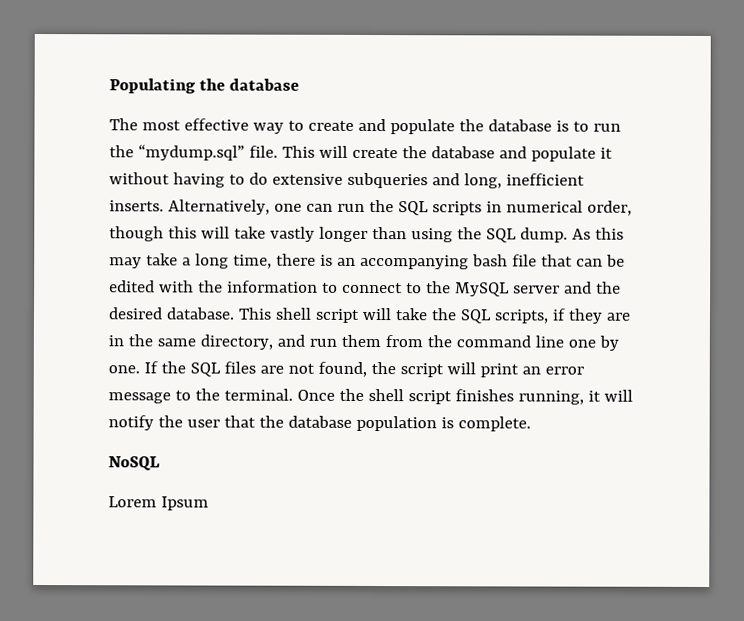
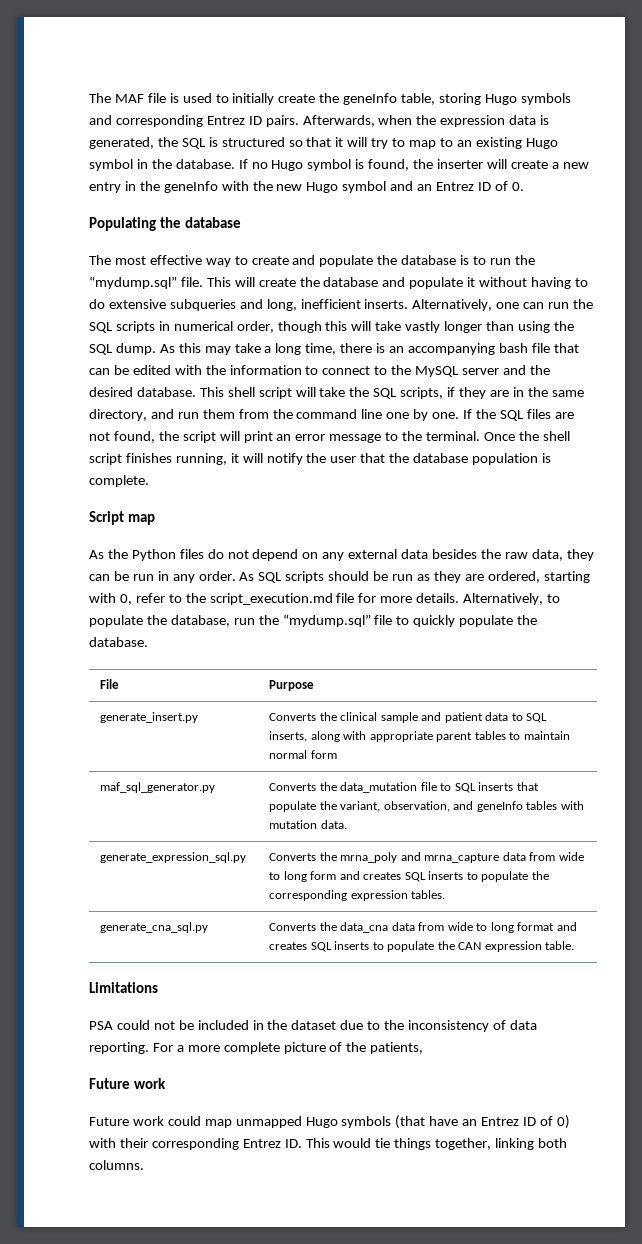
+ The MAF file is used to initially create the geneInfo table, storing Hugo symbols and corresponding Entrez ID pairs. Afterwards, when the expression data is generated, the SQL is structured so that it will try to map to an existing Hugo symbol in the database. If no Hugo symbol is found, the inserter will create a new entry in the geneInfo with the new Hugo symbol and an Entrez ID of 0.
- NoSQL
- Lorem Ipsum
+ Script map
+ As the Python files do not depend on any external data besides the raw data, they can be run in any order. As SQL scripts should be run as they are ordered, starting with 0, refer to the script_execution.md file for more details. Alternatively, to populate the database, run the “mydump.sql” file to quickly populate the database.
+ File | Purpose
+ generate_insert.py | Converts the clinical sample and patient data to SQL inserts, along with appropriate parent tables to maintain normal form
+ maf_sql_generator.py | Converts the data_mutation file to SQL inserts that populate the variant, observation, and geneInfo tables with mutation data.
+ generate_expression_sql.py | Converts the mrna_poly and mrna_capture data from wide to long form and creates SQL inserts to populate the corresponding expression tables.
+ generate_cna_sql.py | Converts the data_cna data from wide to long format and creates SQL inserts to populate the CAN expression table.
+ Limitations
+ PSA could not be included in the dataset due to the inconsistency of data reporting. For a more complete picture of the patients,
+ Future work
+ Future work could map unmapped Hugo symbols (that have an Entrez ID of 0) with their corresponding Entrez ID. This would tie things together, linking both columns.

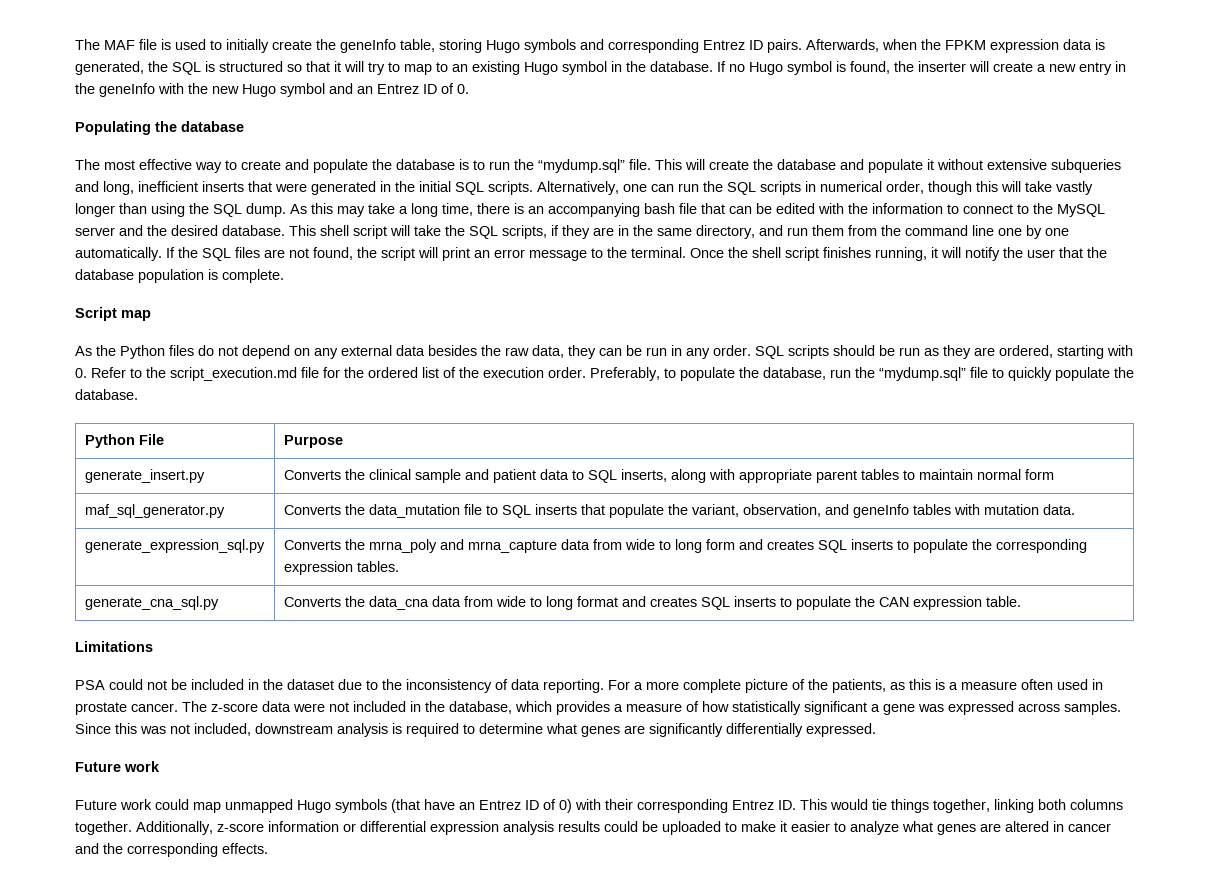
- Afterwards, when the expression data is generated, the SQL is structured so that it will try to map to an existing Hugo symbol in the database.
+ Afterwards, when the FPKM expression data is generated, the SQL is structured so that it will try to map to an existing Hugo symbol in the database.
- This will create the database and populate it without having to do extensive subqueries and long, inefficient inserts.
+ This will create the database and populate it without extensive subqueries and long, inefficient inserts that were generated in the initial SQL scripts.
- This shell script will take the SQL scripts, if they are in the same directory, and run them from the command line one by one.
+ This shell script will take the SQL scripts, if they are in the same directory, and run them from the command line one by one automatically.
- As SQL scripts should be run as they are ordered, starting with 0, refer to the script_execution.md file for more details. Alternatively, to populate the database, run the “mydump.sql” file to quickly populate the database.
+ SQL scripts should be run as they are ordered, starting with 0. Refer to the script_execution.md file for the ordered list of the execution order. Preferably, to populate the database, run the “mydump.sql” file to quickly populate the database.
- File | Purpose
+ Python File | Purpose
- For a more complete picture of the patients,
+ For a more complete picture of the patients, as this is a measure often used in prostate cancer. The z-score data were not included in the database, which provides a measure of how statistically significant a gene was expressed across samples. Since this was not included, downstream analysis is required to determine what genes are significantly differentially expressed.
- Future work could map unmapped Hugo symbols (that have an Entrez ID of 0) with their corresponding Entrez ID. This would tie things together, linking both columns.
+ Future work could map unmapped Hugo symbols (that have an Entrez ID of 0) with their corresponding Entrez ID. This would tie things together, linking both columns together. Additionally, z-score information or differential expression analysis results could be uploaded to make it easier to analyze what genes are altered in cancer and the corresponding effects.

